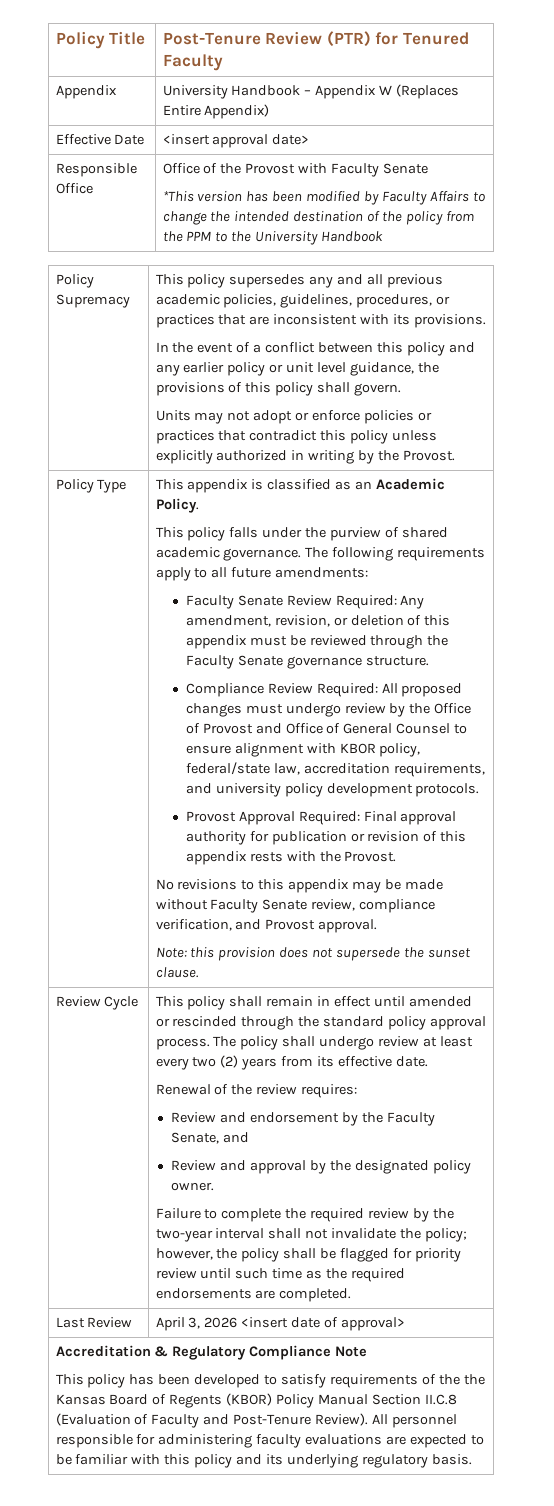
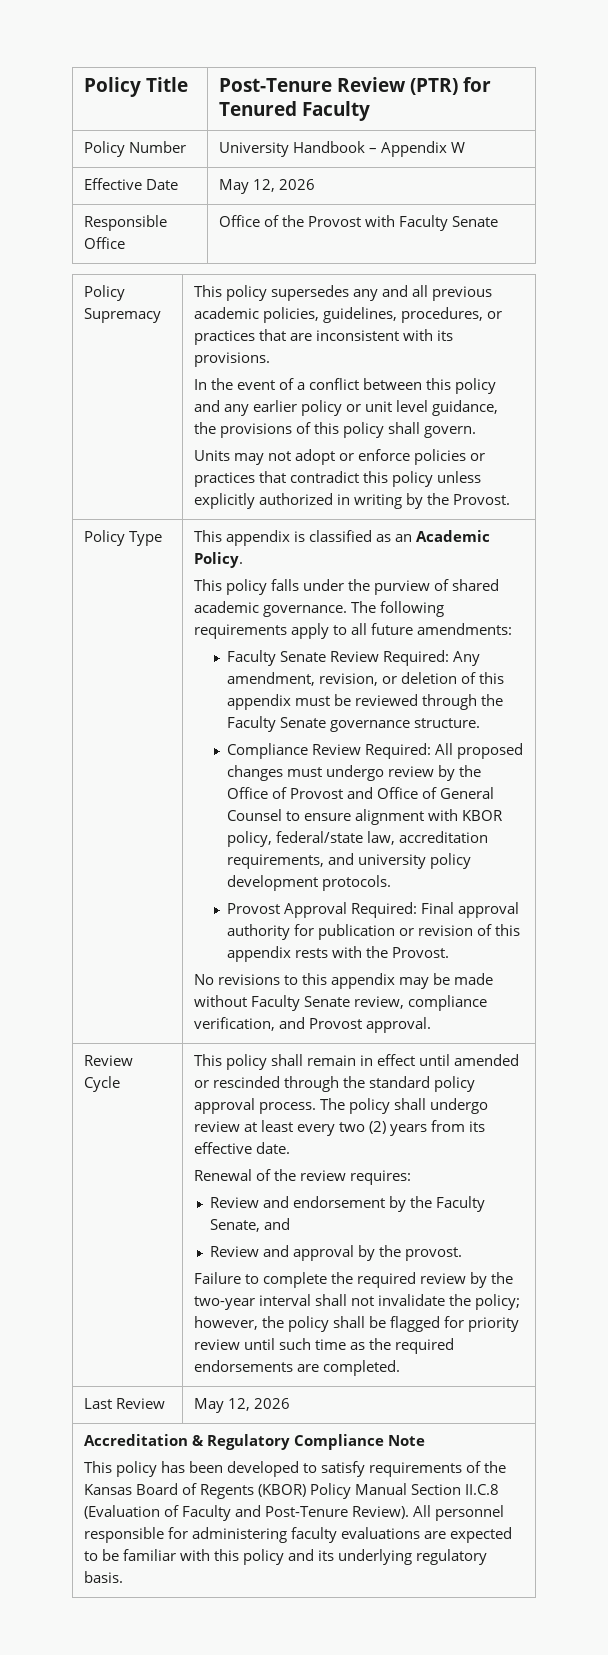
- Appendix | University Handbook – Appendix W (Replaces Entire Appendix)
+ Policy Number | University Handbook – Appendix W
- Effective Date | <insert approval date>
+ Effective Date | May 12, 2026
  Responsible Office | Office of the Provost with Faculty Senate
- *This version has been modified by Faculty Affairs to change the intended destination of the policy from the PPM to the University Handbook
- Note: this provision does not supersede the sunset clause.
- Review and approval by the designated policy owner.
+ Review and approval by the provost.
- Last Review | April 3, 2026 <insert date of approval>
+ Last Review | May 12, 2026
- This policy has been developed to satisfy requirements of the the Kansas Board of Regents (KBOR) Policy Manual Section II.C.8 (Evaluation of Faculty and Post-Tenure Review).
+ This policy has been developed to satisfy requirements of the Kansas Board of Regents (KBOR) Policy Manual Section II.C.8 (Evaluation of Faculty and Post-Tenure Review).

